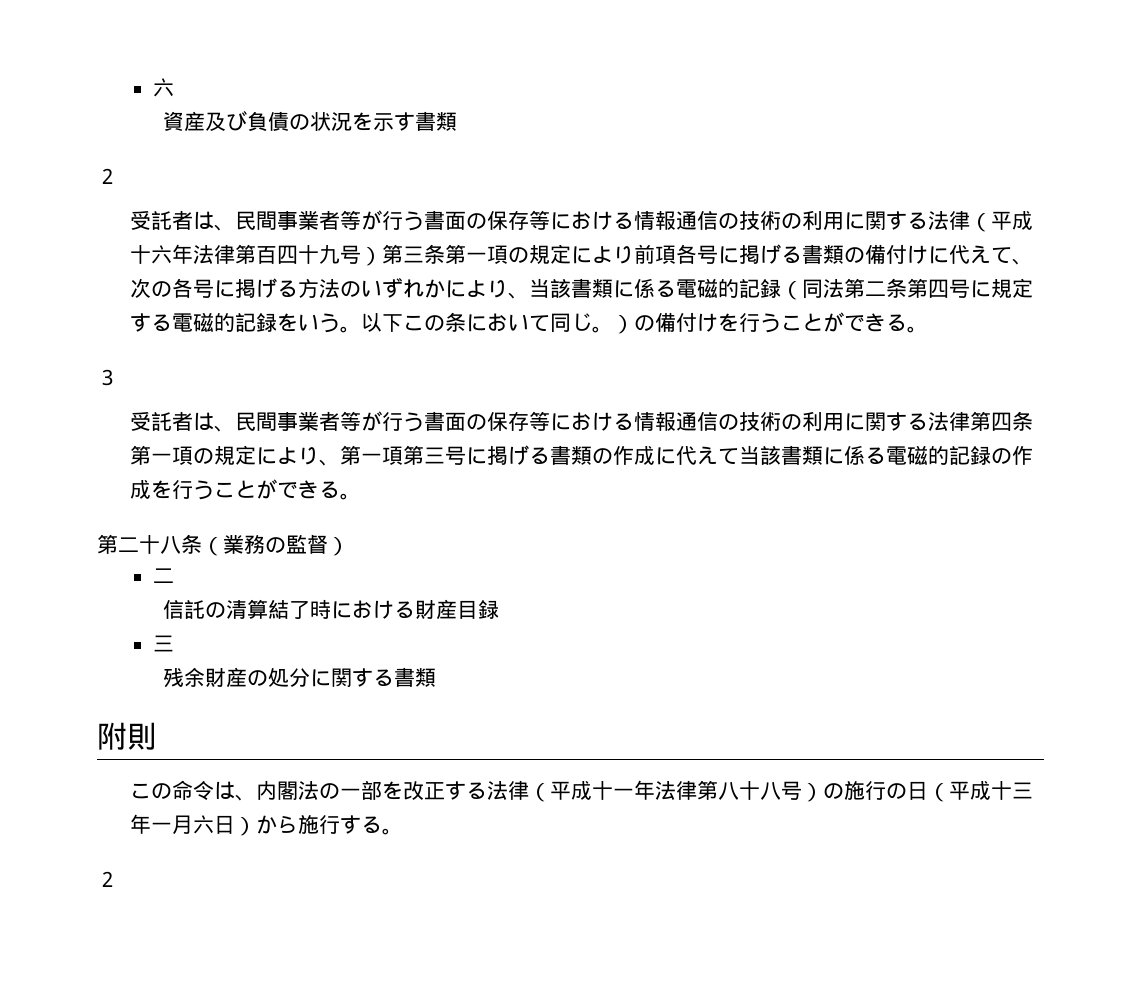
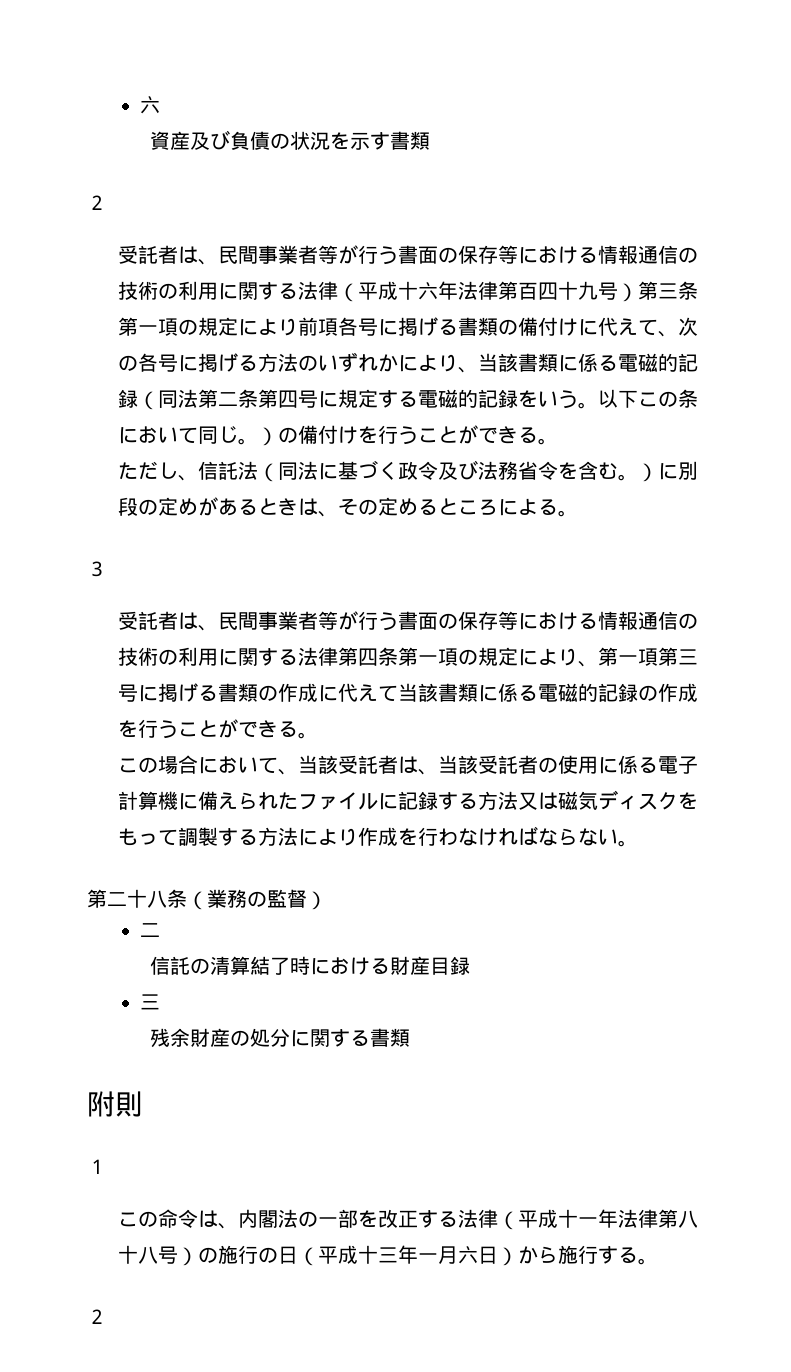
+ ただし、信託法（同法に基づく政令及び法務省令を含む。）に別段の定めがあるときは、その定めるところによる。
+ この場合において、当該受託者は、当該受託者の使用に係る電子計算機に備えられたファイルに記録する方法又は磁気ディスクをもって調製する方法により作成を行わなければならない。
+ １

